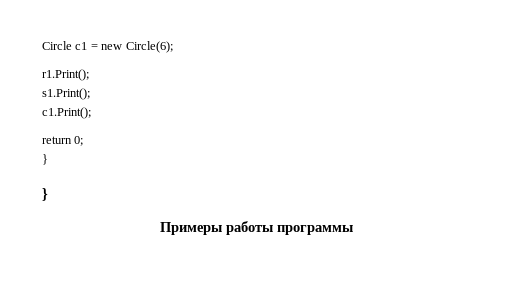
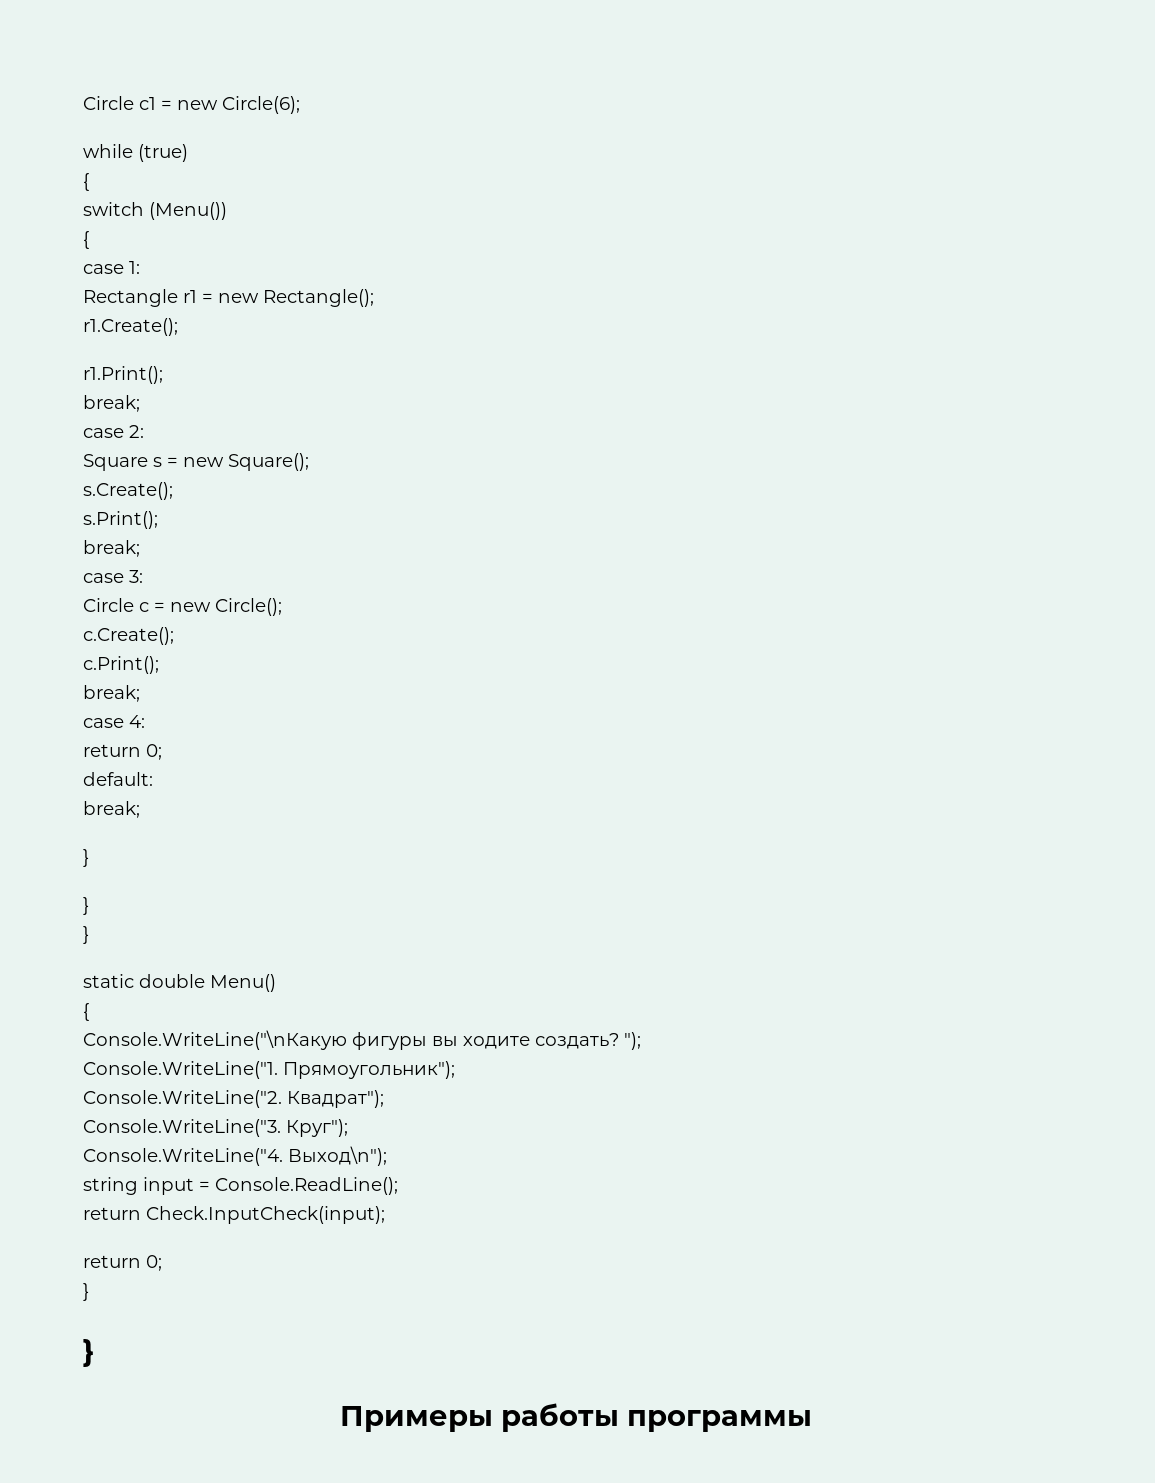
+ while (true)
+ {
+ switch (Menu())
+ {
+ case 1:
+ Rectangle r1 = new Rectangle();
+ r1.Create();
  r1.Print();
- s1.Print();
- c1.Print();
+ break;
+ case 2:
+ Square s = new Square();
+ s.Create();
+ s.Print();
+ break;
+ case 3:
+ Circle c = new Circle();
+ c.Create();
+ c.Print();
+ break;
+ case 4:
+ return 0;
+ default:
+ break;
+ }
+ }
+ }
+ static double Menu()
+ {
+ Console.WriteLine("\nКакую фигуры вы ходите создать? ");
+ Console.WriteLine("1. Прямоугольник");
+ Console.WriteLine("2. Квадрат");
+ Console.WriteLine("3. Круг");
+ Console.WriteLine("4. Выход\n");
+ string input = Console.ReadLine();
+ return Check.InputCheck(input);

